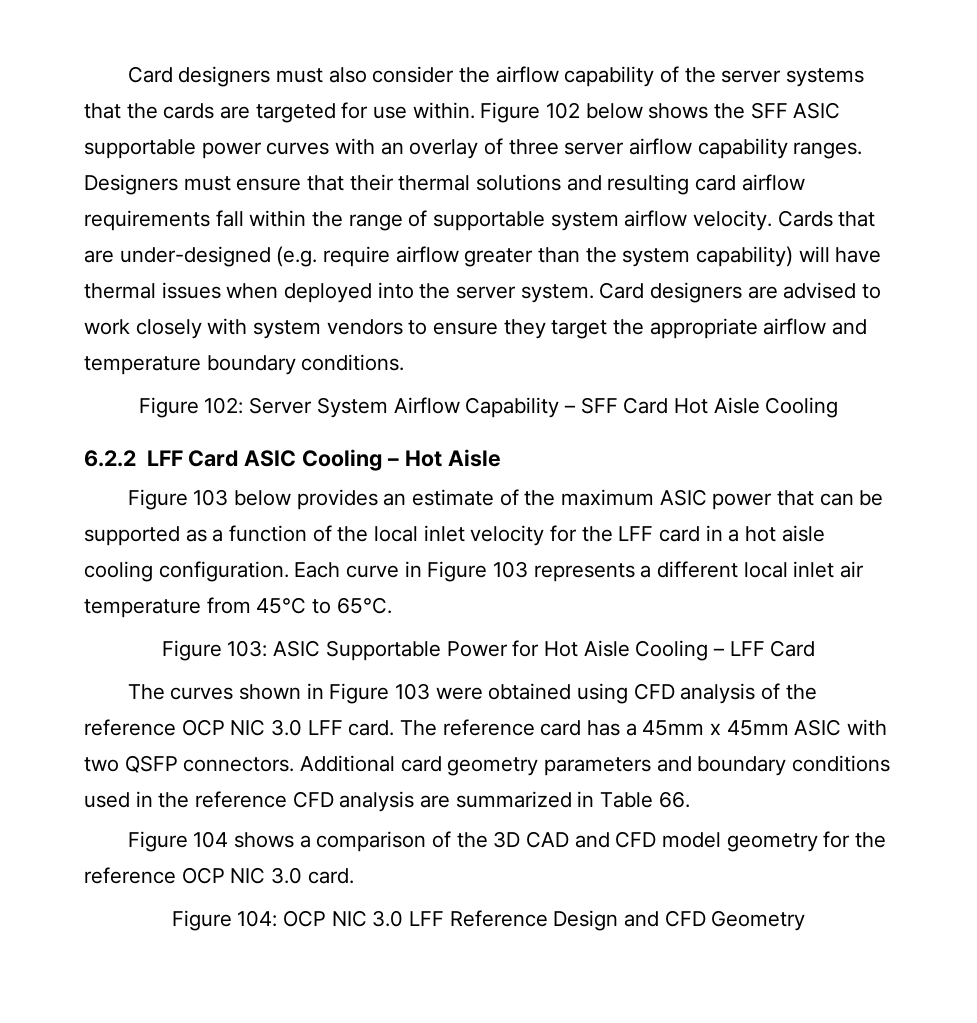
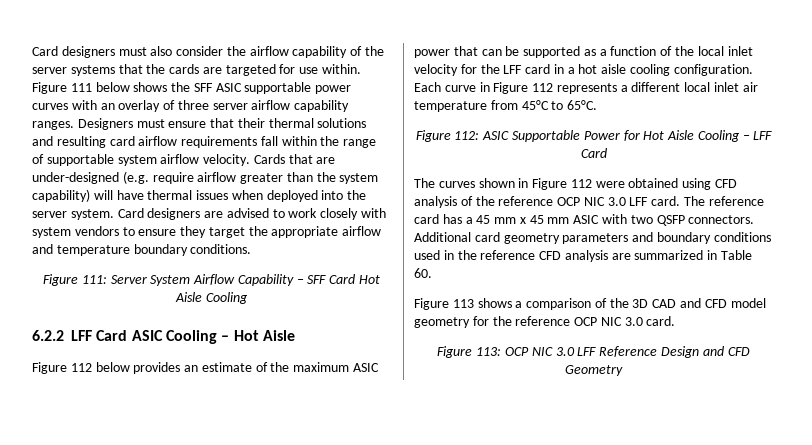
- Figure 102 below shows the SFF ASIC supportable power curves with an overlay of three server airflow capability ranges.
+ Figure 111 below shows the SFF ASIC supportable power curves with an overlay of three server airflow capability ranges.
- Figure 102: Server System Airflow Capability – SFF Card Hot Aisle Cooling
+ Figure 111: Server System Airflow Capability – SFF Card Hot Aisle Cooling
- Figure 103 below provides an estimate of the maximum ASIC power that can be supported as a function of the local inlet velocity for the LFF card in a hot aisle cooling configuration.
+ Figure 112 below provides an estimate of the maximum ASIC power that can be supported as a function of the local inlet velocity for the LFF card in a hot aisle cooling configuration.
- Each curve in Figure 103 represents a different local inlet air temperature from 45°C to 65°C.
+ Each curve in Figure 112 represents a different local inlet air temperature from 45°C to 65°C.
- Figure 103: ASIC Supportable Power for Hot Aisle Cooling – LFF Card
+ Figure 112: ASIC Supportable Power for Hot Aisle Cooling – LFF Card
- The curves shown in Figure 103 were obtained using CFD analysis of the reference OCP NIC 3.0 LFF card.
+ The curves shown in Figure 112 were obtained using CFD analysis of the reference OCP NIC 3.0 LFF card.
- The reference card has a 45mm x 45mm ASIC with two QSFP connectors.
+ The reference card has a 45 mm x 45 mm ASIC with two QSFP connectors.
- Additional card geometry parameters and boundary conditions used in the reference CFD analysis are summarized in Table 66.
- Figure 104 shows a comparison of the 3D CAD and CFD model geometry for the reference OCP NIC 3.0 card.
+ Additional card geometry parameters and boundary conditions used in the reference CFD analysis are summarized in Table 60.
+ Figure 113 shows a comparison of the 3D CAD and CFD model geometry for the reference OCP NIC 3.0 card.
- Figure 104: OCP NIC 3.0 LFF Reference Design and CFD Geometry
+ Figure 113: OCP NIC 3.0 LFF Reference Design and CFD Geometry

